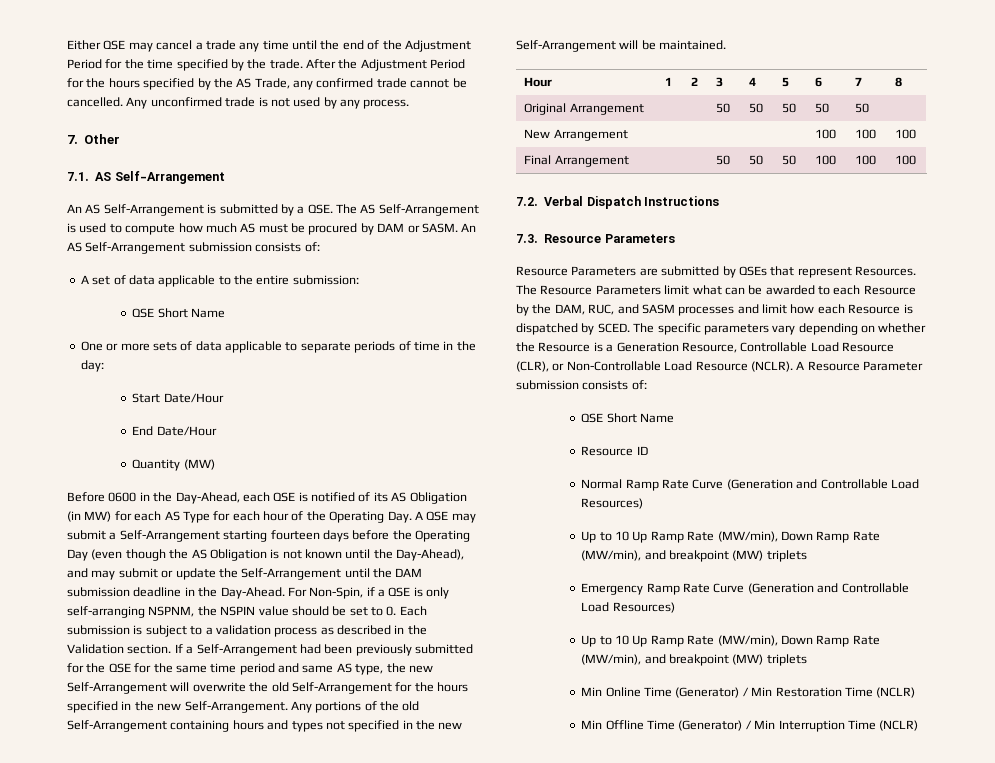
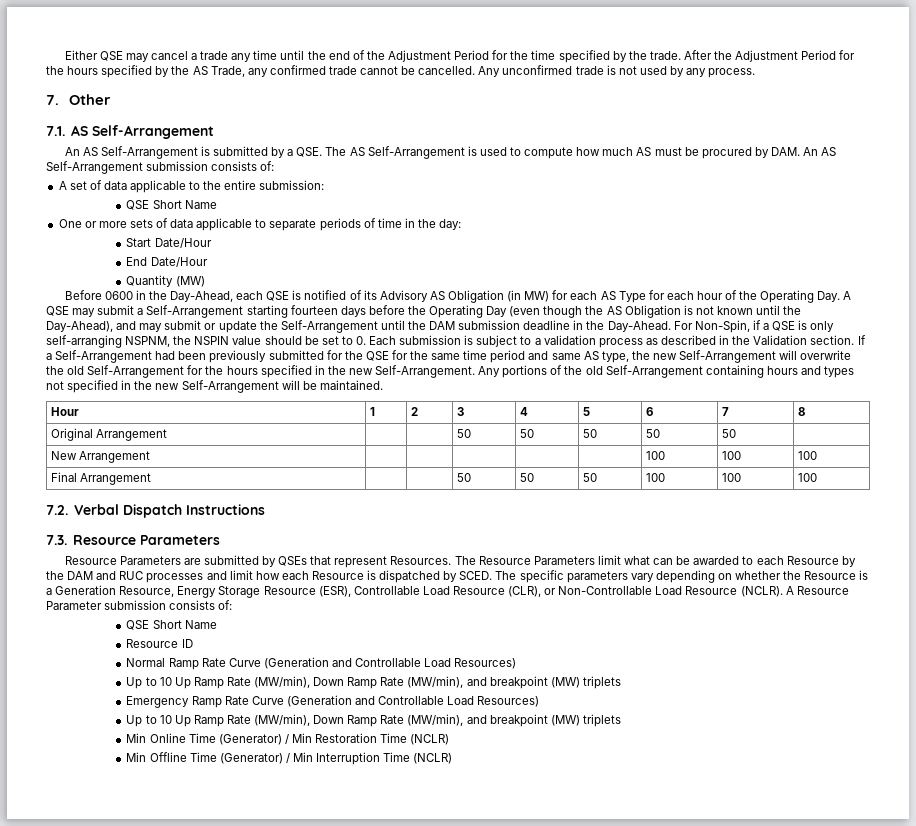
- An AS Self-Arrangement is submitted by a QSE. The AS Self-Arrangement is used to compute how much AS must be procured by DAM or SASM. An AS Self-Arrangement submission consists of:
+ An AS Self-Arrangement is submitted by a QSE. The AS Self-Arrangement is used to compute how much AS must be procured by DAM. An AS Self-Arrangement submission consists of:
- Before 0600 in the Day-Ahead, each QSE is notified of its AS Obligation (in MW) for each AS Type for each hour of the Operating Day. A QSE may submit a Self-Arrangement starting fourteen days before the Operating Day (even though the AS Obligation is not known until the Day-Ahead), and may submit or update the Self-Arrangement until the DAM submission deadline in the Day-Ahead.
+ Before 0600 in the Day-Ahead, each QSE is notified of its Advisory AS Obligation (in MW) for each AS Type for each hour of the Operating Day. A QSE may submit a Self-Arrangement starting fourteen days before the Operating Day (even though the AS Obligation is not known until the Day-Ahead), and may submit or update the Self-Arrangement until the DAM submission deadline in the Day-Ahead.
- The Resource Parameters limit what can be awarded to each Resource by the DAM, RUC, and SASM processes and limit how each Resource is dispatched by SCED.
+ The Resource Parameters limit what can be awarded to each Resource by the DAM and RUC processes and limit how each Resource is dispatched by SCED.
- The specific parameters vary depending on whether the Resource is a Generation Resource, Controllable Load Resource (CLR), or Non-Controllable Load Resource (NCLR).
+ The specific parameters vary depending on whether the Resource is a Generation Resource, Energy Storage Resource (ESR), Controllable Load Resource (CLR), or Non-Controllable Load Resource (NCLR).

